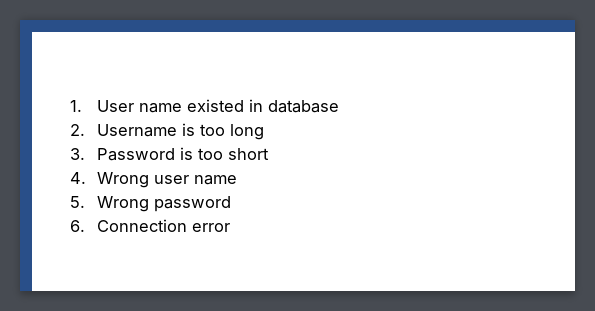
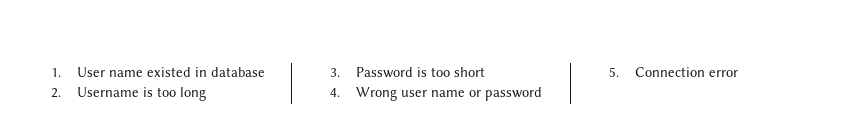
- 4. Wrong user name
- 5. Wrong password
+ 4. Wrong user name or password
- 6. Connection error
+ 5. Connection error

